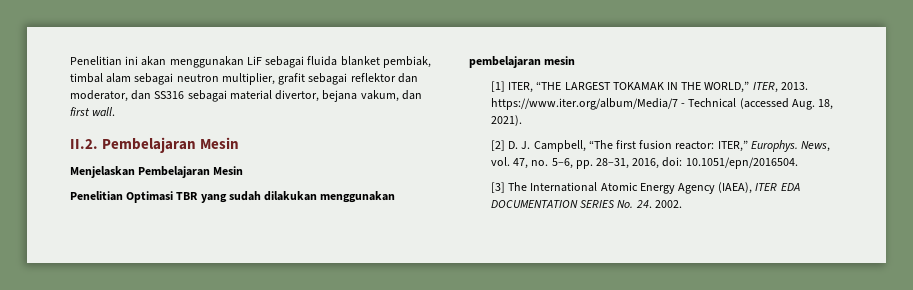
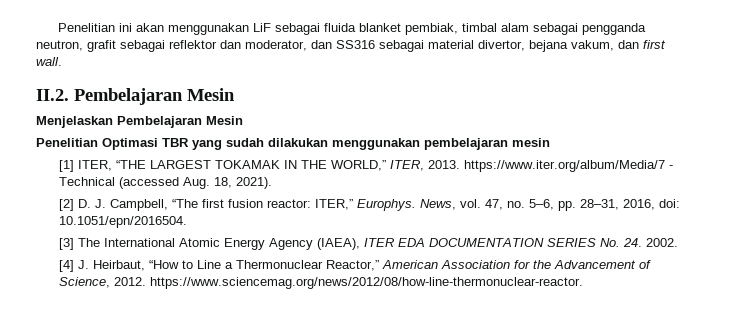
- Penelitian ini akan menggunakan LiF sebagai fluida blanket pembiak, timbal alam sebagai neutron multiplier, grafit sebagai reflektor dan moderator, dan SS316 sebagai material divertor, bejana vakum, dan first wall.
+ Penelitian ini akan menggunakan LiF sebagai fluida blanket pembiak, timbal alam sebagai pengganda neutron, grafit sebagai reflektor dan moderator, dan SS316 sebagai material divertor, bejana vakum, dan first wall.
+ [4] J. Heirbaut, “How to Line a Thermonuclear Reactor,” American Association for the Advancement of Science, 2012. https://www.sciencemag.org/news/2012/08/how-line-thermonuclear-reactor.

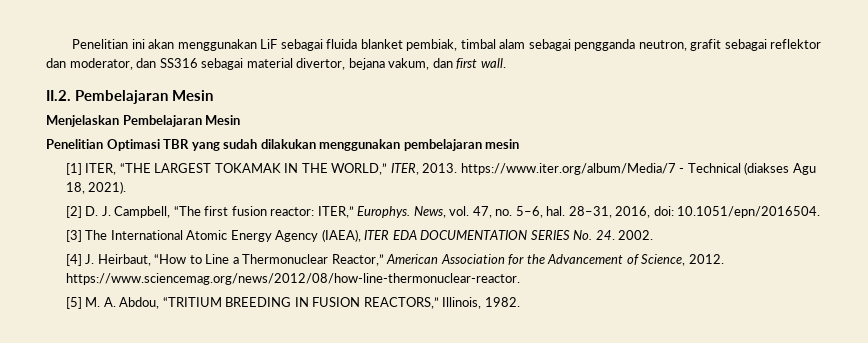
- [1] ITER, “THE LARGEST TOKAMAK IN THE WORLD,” ITER, 2013. https://www.iter.org/album/Media/7 - Technical (accessed Aug. 18, 2021).
+ [1] ITER, “THE LARGEST TOKAMAK IN THE WORLD,” ITER, 2013. https://www.iter.org/album/Media/7 - Technical (diakses Agu 18, 2021).
- News, vol. 47, no. 5–6, pp. 28–31, 2016, doi: 10.1051/epn/2016504.
+ News, vol. 47, no. 5–6, hal. 28–31, 2016, doi: 10.1051/epn/2016504.
+ [5] M. A. Abdou, “TRITIUM BREEDING IN FUSION REACTORS,” Illinois, 1982.

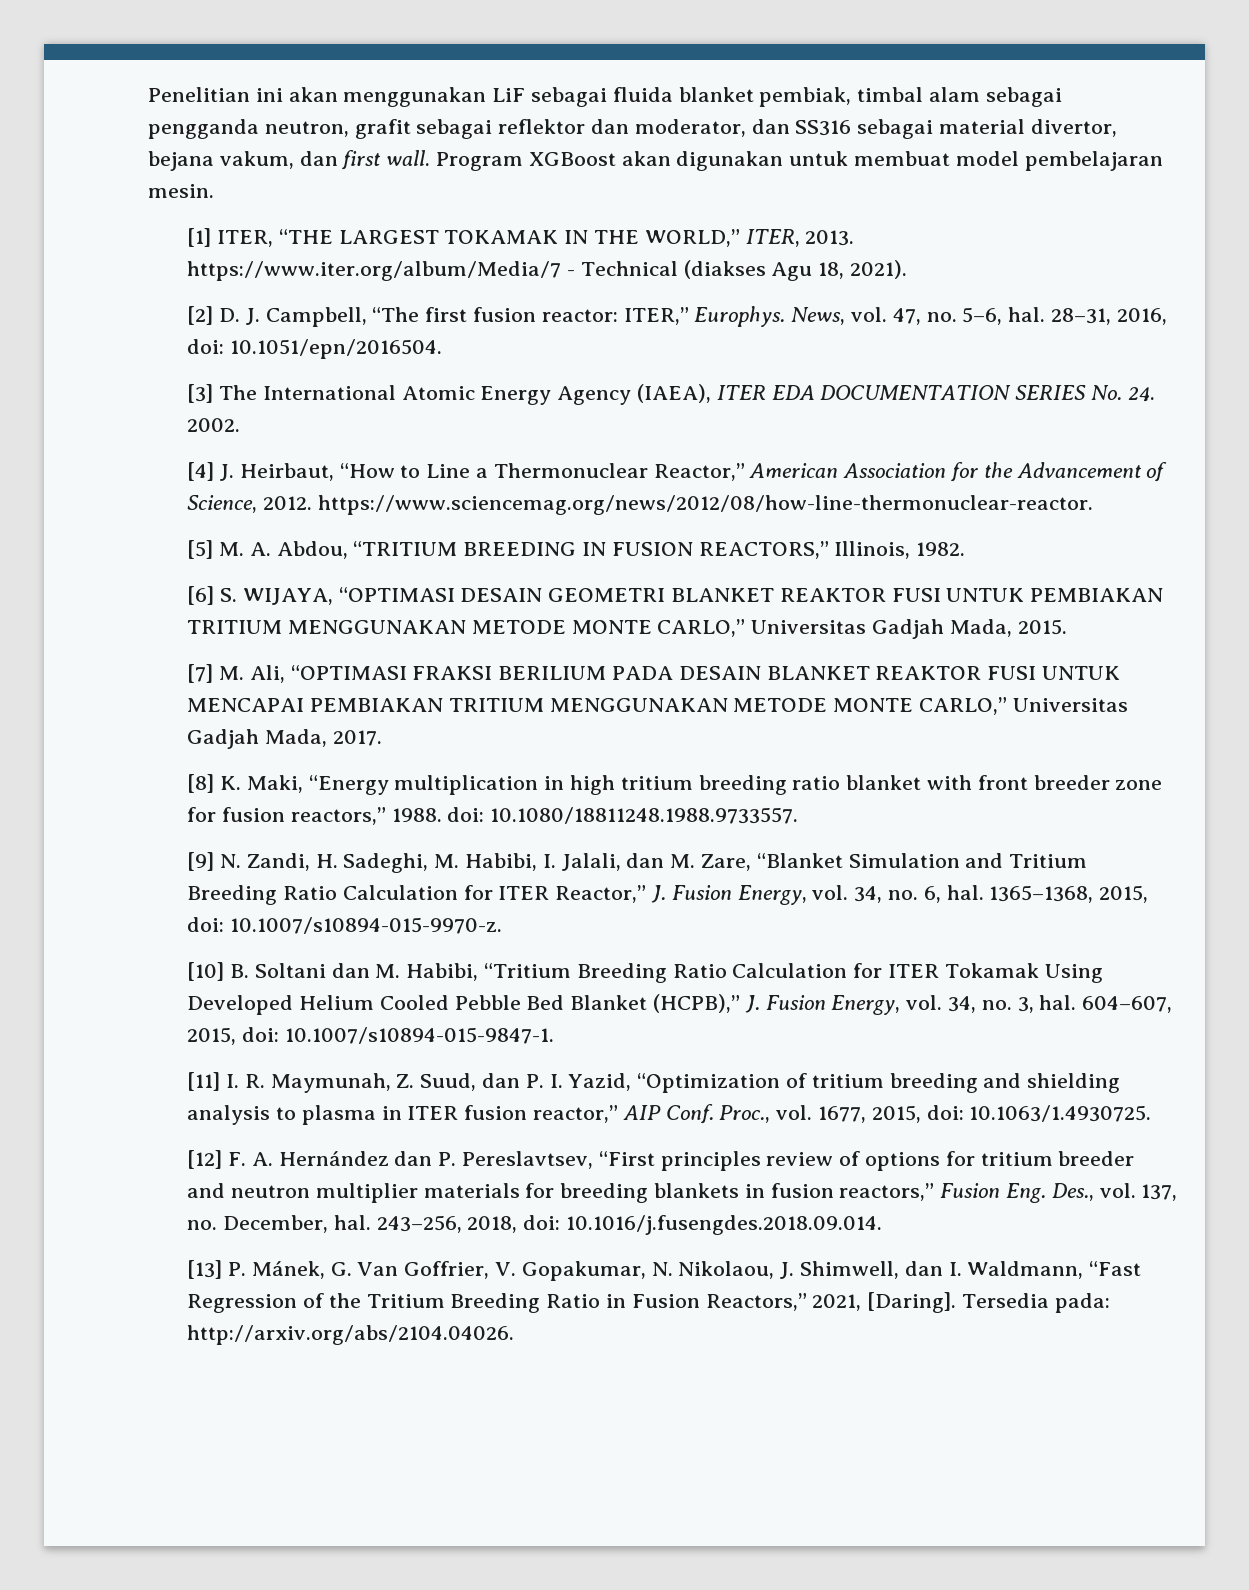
- Penelitian ini akan menggunakan LiF sebagai fluida blanket pembiak, timbal alam sebagai pengganda neutron, grafit sebagai reflektor dan moderator, dan SS316 sebagai material divertor, bejana vakum, dan first wall.
- II.2. Pembelajaran Mesin
- Menjelaskan Pembelajaran Mesin
- Penelitian Optimasi TBR yang sudah dilakukan menggunakan pembelajaran mesin
+ Penelitian ini akan menggunakan LiF sebagai fluida blanket pembiak, timbal alam sebagai pengganda neutron, grafit sebagai reflektor dan moderator, dan SS316 sebagai material divertor, bejana vakum, dan first wall. Program XGBoost akan digunakan untuk membuat model pembelajaran mesin.
+ [6] S. WIJAYA, “OPTIMASI DESAIN GEOMETRI BLANKET REAKTOR FUSI UNTUK PEMBIAKAN TRITIUM MENGGUNAKAN METODE MONTE CARLO,” Universitas Gadjah Mada, 2015.
+ [7] M. Ali, “OPTIMASI FRAKSI BERILIUM PADA DESAIN BLANKET REAKTOR FUSI UNTUK MENCAPAI PEMBIAKAN TRITIUM MENGGUNAKAN METODE MONTE CARLO,” Universitas Gadjah Mada, 2017.
+ [8] K. Maki, “Energy multiplication in high tritium breeding ratio blanket with front breeder zone for fusion reactors,” 1988. doi: 10.1080/18811248.1988.9733557.
+ [9] N. Zandi, H. Sadeghi, M. Habibi, I. Jalali, dan M. Zare, “Blanket Simulation and Tritium Breeding Ratio Calculation for ITER Reactor,” J. Fusion Energy, vol. 34, no. 6, hal. 1365–1368, 2015, doi: 10.1007/s10894-015-9970-z.
+ [10] B. Soltani dan M. Habibi, “Tritium Breeding Ratio Calculation for ITER Tokamak Using Developed Helium Cooled Pebble Bed Blanket (HCPB),” J. Fusion Energy, vol. 34, no. 3, hal. 604–607, 2015, doi: 10.1007/s10894-015-9847-1.
+ [11] I. R. Maymunah, Z. Suud, dan P. I. Yazid, “Optimization of tritium breeding and shielding analysis to plasma in ITER fusion reactor,” AIP Conf. Proc., vol. 1677, 2015, doi: 10.1063/1.4930725.
+ [12] F. A. Hernández dan P. Pereslavtsev, “First principles review of options for tritium breeder and neutron multiplier materials for breeding blankets in fusion reactors,” Fusion Eng. Des., vol. 137, no. December, hal. 243–256, 2018, doi: 10.1016/j.fusengdes.2018.09.014.
+ [13] P. Mánek, G. Van Goffrier, V. Gopakumar, N. Nikolaou, J. Shimwell, dan I. Waldmann, “Fast Regression of the Tritium Breeding Ratio in Fusion Reactors,” 2021, [Daring]. Tersedia pada: http://arxiv.org/abs/2104.04026.

